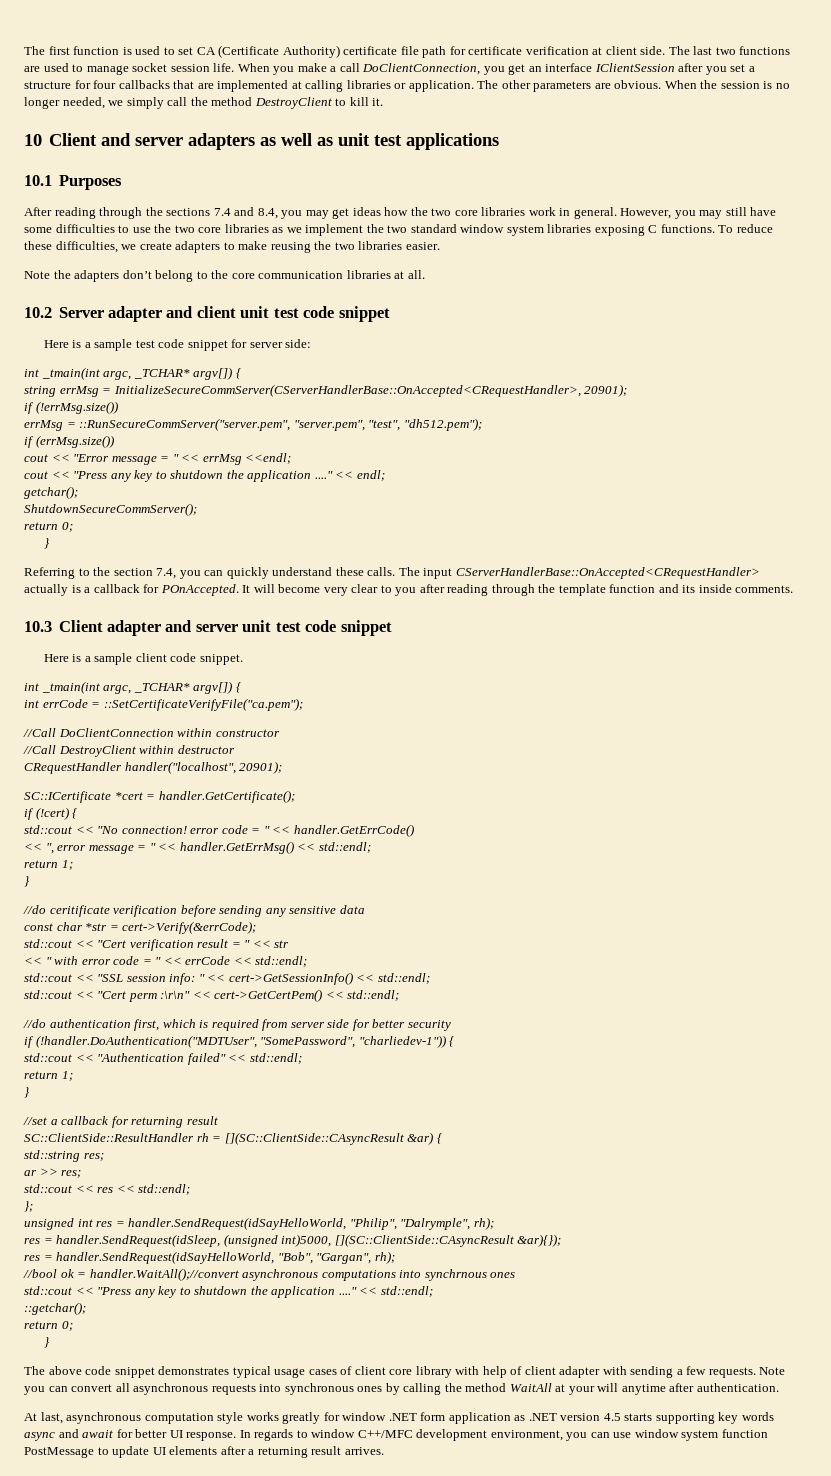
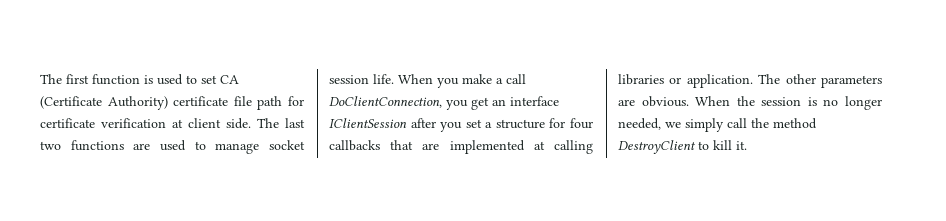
- 10 Client and server adapters as well as unit test applications
- 10.1 Purposes
- After reading through the sections 7.4 and 8.4, you may get ideas how the two core libraries work in general. However, you may still have some difficulties to use the two core libraries as we implement the two standard window system libraries exposing C functions. To reduce these difficulties, we create adapters to make reusing the two libraries easier.
- Note the adapters don’t belong to the core communication libraries at all.
- 10.2 Server adapter and client unit test code snippet
- Here is a sample test code snippet for server side:
- int _tmain(int argc, _TCHAR* argv[]) {
- string errMsg = InitializeSecureCommServer(CServerHandlerBase::OnAccepted<CRequestHandler>, 20901);
- if (!errMsg.size())
- errMsg = ::RunSecureCommServer("server.pem", "server.pem", "test", "dh512.pem");
- if (errMsg.size())
- cout << "Error message = " << errMsg <<endl;
- cout << "Press any key to shutdown the application ...." << endl;
- getchar();
- ShutdownSecureCommServer();
- return 0;
- }
- Referring to the section 7.4, you can quickly understand these calls. The input CServerHandlerBase::OnAccepted<CRequestHandler> actually is a callback for POnAccepted. It will become very clear to you after reading through the template function and its inside comments.
- 10.3 Client adapter and server unit test code snippet
- Here is a sample client code snippet.
- int _tmain(int argc, _TCHAR* argv[]) {
- int errCode = ::SetCertificateVerifyFile("ca.pem");
- //Call DoClientConnection within constructor
- //Call DestroyClient within destructor
- CRequestHandler handler("localhost", 20901);
- SC::ICertificate *cert = handler.GetCertificate();
- if (!cert) {
- std::cout << "No connection! error code = " << handler.GetErrCode()
- << ", error message = " << handler.GetErrMsg() << std::endl;
- return 1;
- }
- //do ceritificate verification before sending any sensitive data
- const char *str = cert->Verify(&errCode);
- std::cout << "Cert verification result = " << str
- << " with error code = " << errCode << std::endl;
- std::cout << "SSL session info: " << cert->GetSessionInfo() << std::endl;
- std::cout << "Cert perm :\r\n" << cert->GetCertPem() << std::endl;
- //do authentication first, which is required from server side for better security
- if (!handler.DoAuthentication("MDTUser", "SomePassword", "charliedev-1")) {
- std::cout << "Authentication failed" << std::endl;
- return 1;
- }
- //set a callback for returning result
- SC::ClientSide::ResultHandler rh = [](SC::ClientSide::CAsyncResult &ar) {
- std::string res;
- ar >> res;
- std::cout << res << std::endl;
- };
- unsigned int res = handler.SendRequest(idSayHelloWorld, "Philip", "Dalrymple", rh);
- res = handler.SendRequest(idSleep, (unsigned int)5000, [](SC::ClientSide::CAsyncResult &ar){});
- res = handler.SendRequest(idSayHelloWorld, "Bob", "Gargan", rh);
- //bool ok = handler.WaitAll();//convert asynchronous computations into synchrnous ones
- std::cout << "Press any key to shutdown the application ...." << std::endl;
- ::getchar();
- return 0;
- }
- The above code snippet demonstrates typical usage cases of client core library with help of client adapter with sending a few requests. Note you can convert all asynchronous requests into synchronous ones by calling the method WaitAll at your will anytime after authentication.
- At last, asynchronous computation style works greatly for window .NET form application as .NET version 4.5 starts supporting key words async and await for better UI response. In regards to window C++/MFC development environment, you can use window system function PostMessage to update UI elements after a returning result arrives.

